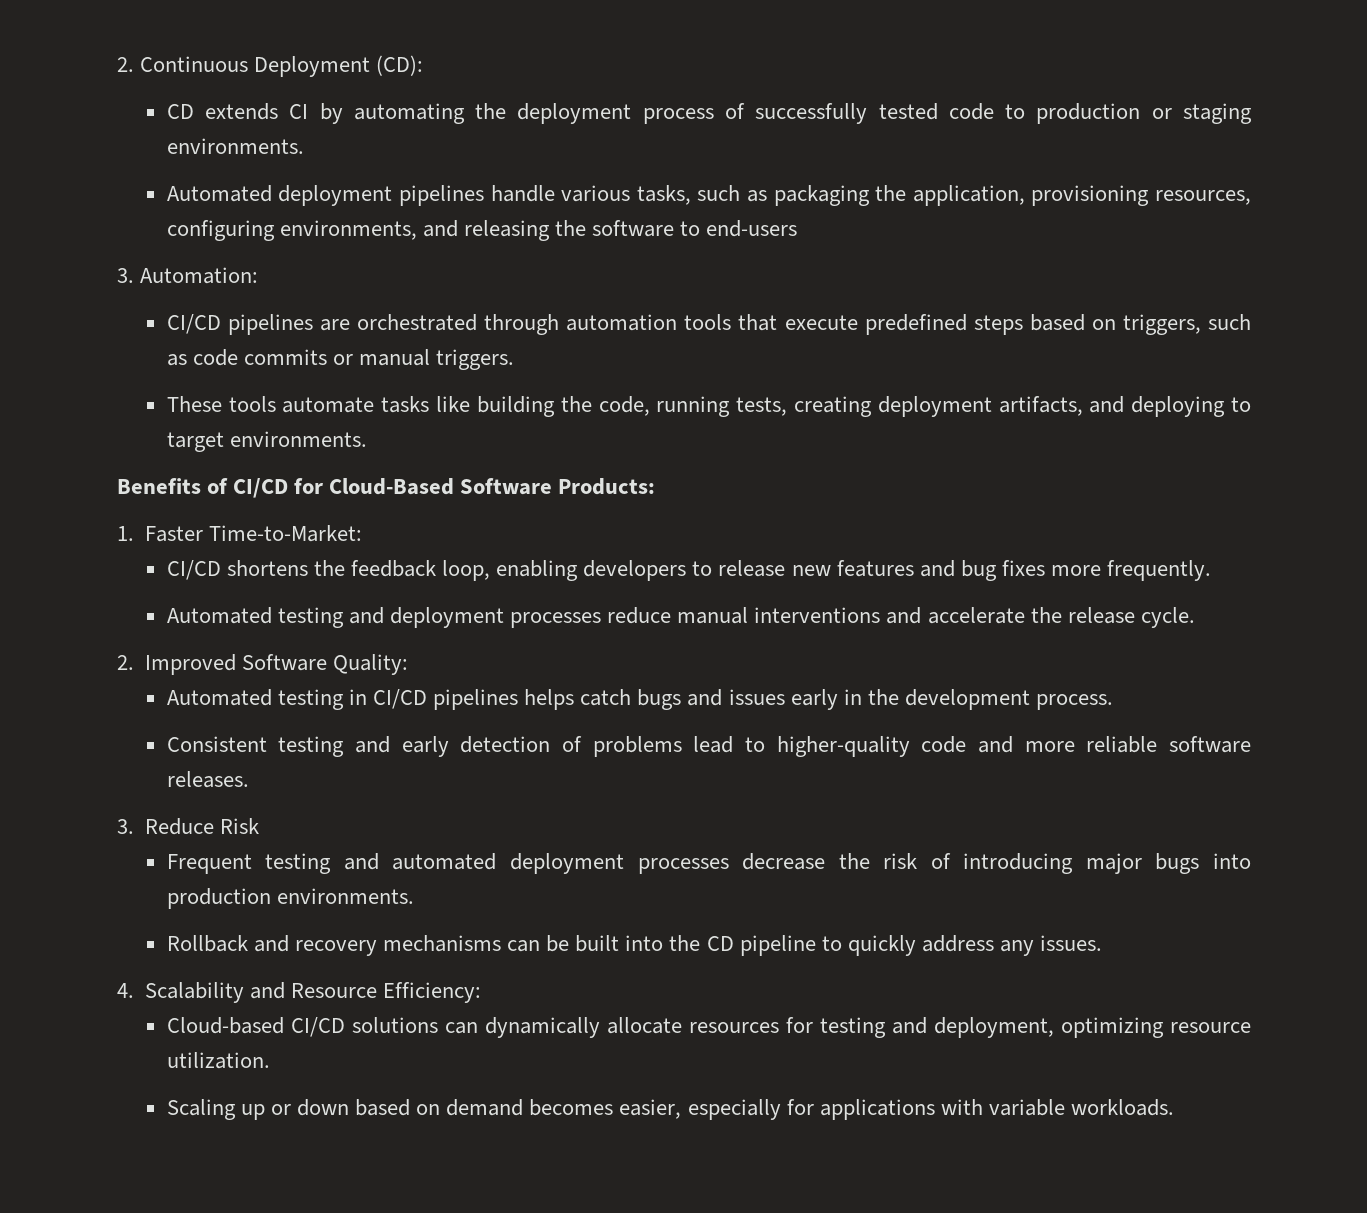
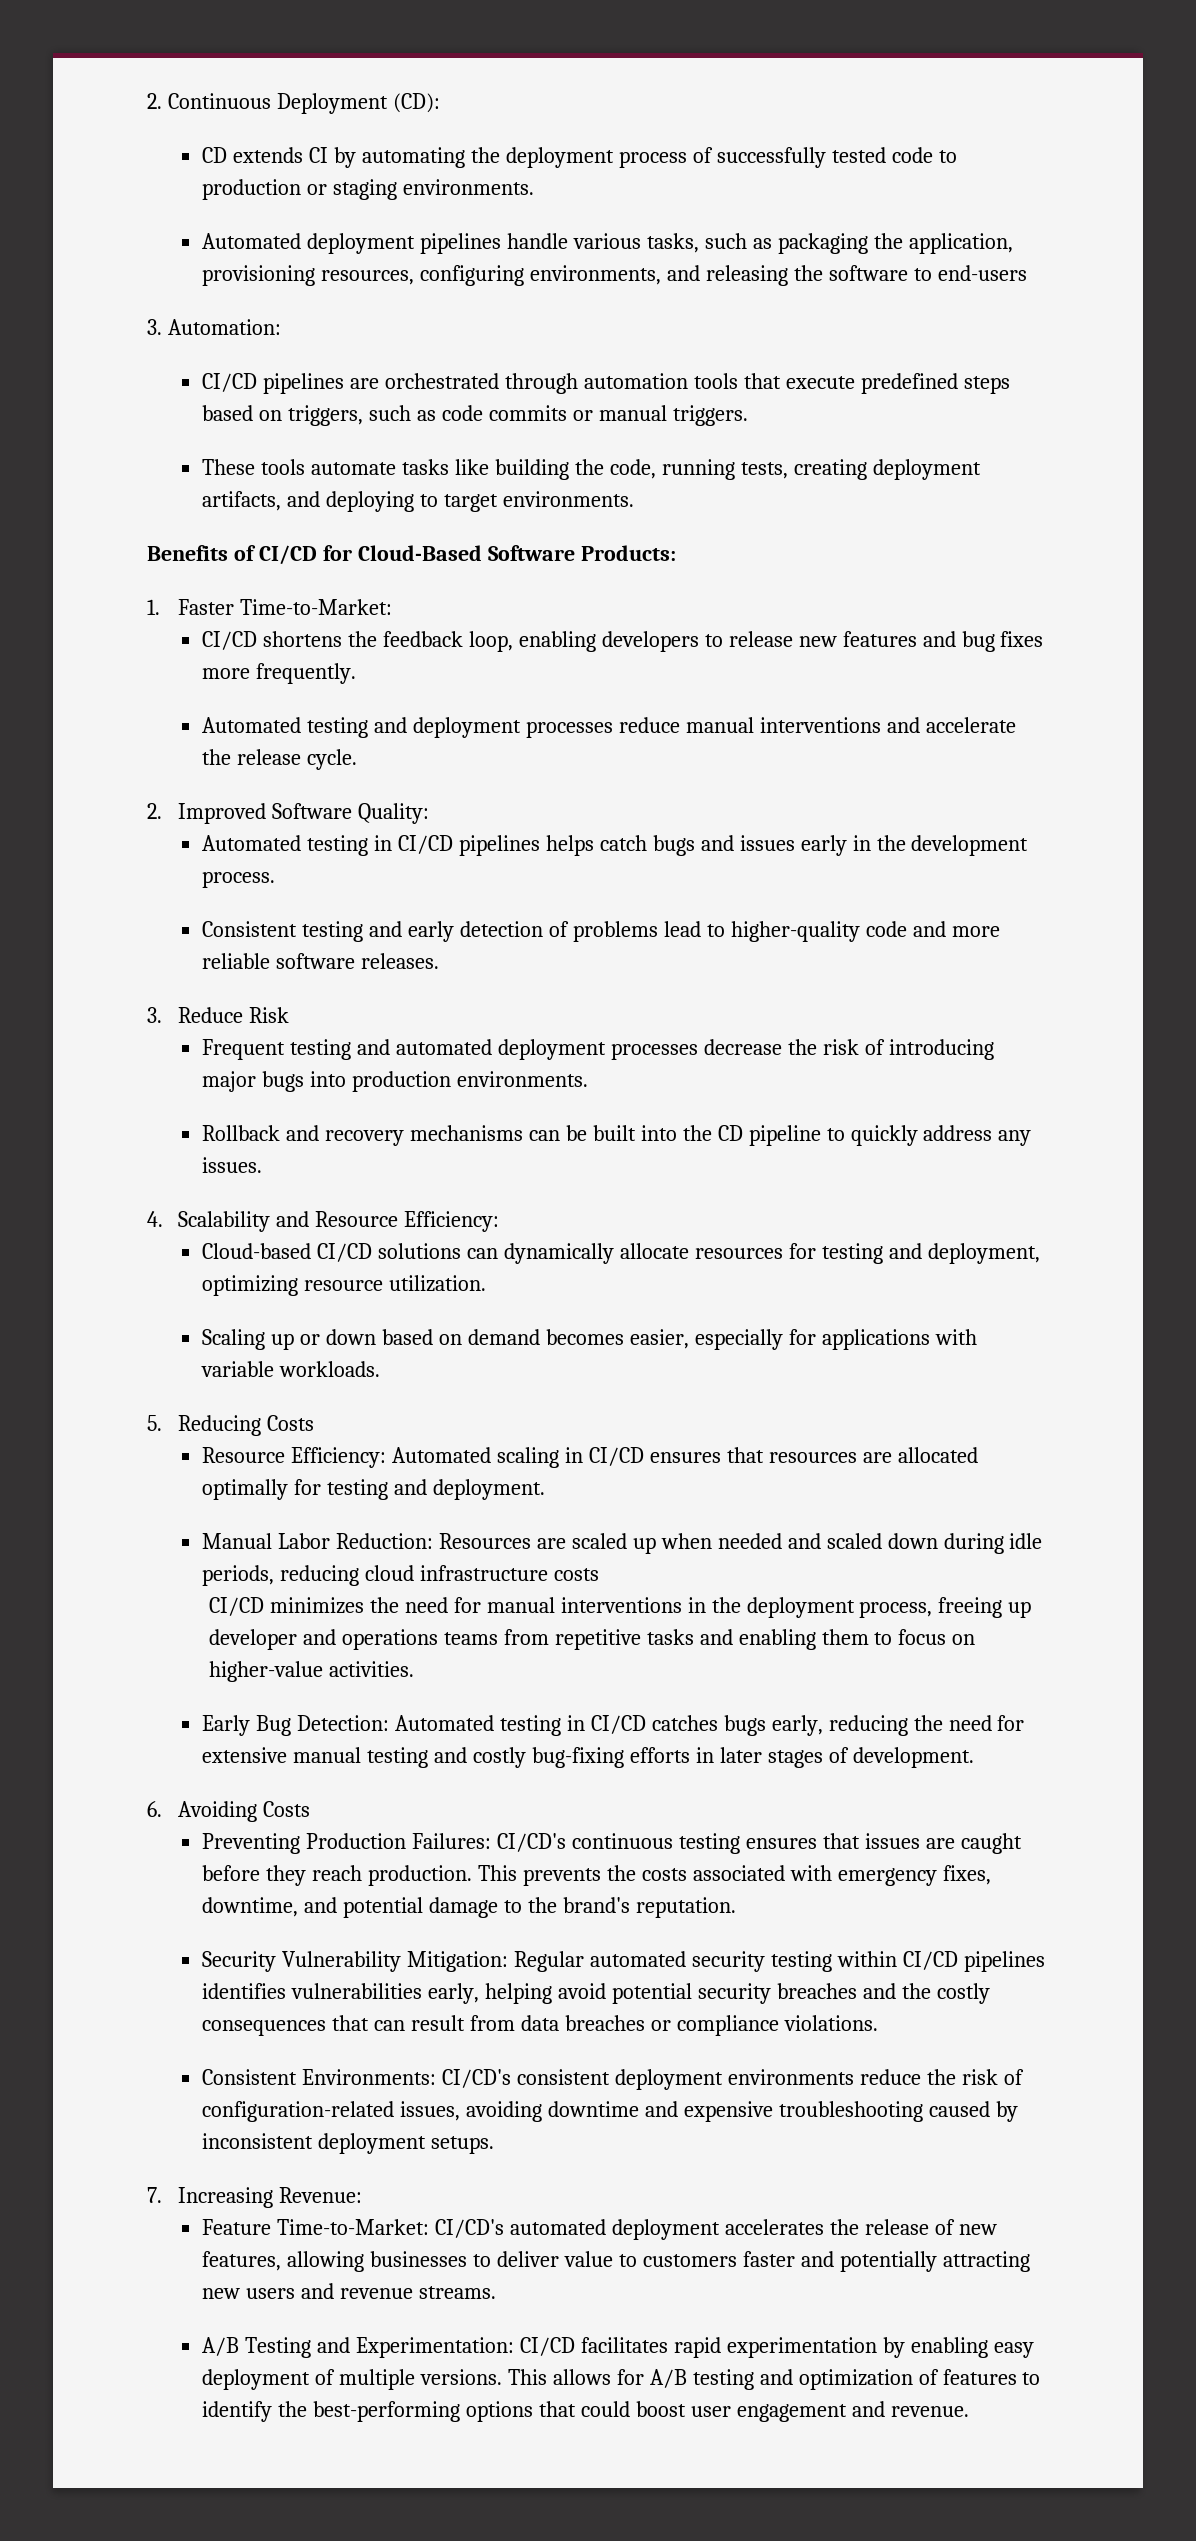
+ 5. Reducing Costs
+ Resource Efficiency: Automated scaling in CI/CD ensures that resources are allocated optimally for testing and deployment.
+ Manual Labor Reduction: Resources are scaled up when needed and scaled down during idle periods, reducing cloud infrastructure costs
+ CI/CD minimizes the need for manual interventions in the deployment process, freeing up developer and operations teams from repetitive tasks and enabling them to focus on higher-value activities.
+ Early Bug Detection: Automated testing in CI/CD catches bugs early, reducing the need for extensive manual testing and costly bug-fixing efforts in later stages of development.
+ 6. Avoiding Costs
+ Preventing Production Failures: CI/CD's continuous testing ensures that issues are caught before they reach production. This prevents the costs associated with emergency fixes, downtime, and potential damage to the brand's reputation.
+ Security Vulnerability Mitigation: Regular automated security testing within CI/CD pipelines identifies vulnerabilities early, helping avoid potential security breaches and the costly consequences that can result from data breaches or compliance violations.
+ Consistent Environments: CI/CD's consistent deployment environments reduce the risk of configuration-related issues, avoiding downtime and expensive troubleshooting caused by inconsistent deployment setups.
+ 7. Increasing Revenue:
+ Feature Time-to-Market: CI/CD's automated deployment accelerates the release of new features, allowing businesses to deliver value to customers faster and potentially attracting new users and revenue streams.
+ A/B Testing and Experimentation: CI/CD facilitates rapid experimentation by enabling easy deployment of multiple versions. This allows for A/B testing and optimization of features to identify the best-performing options that could boost user engagement and revenue.

